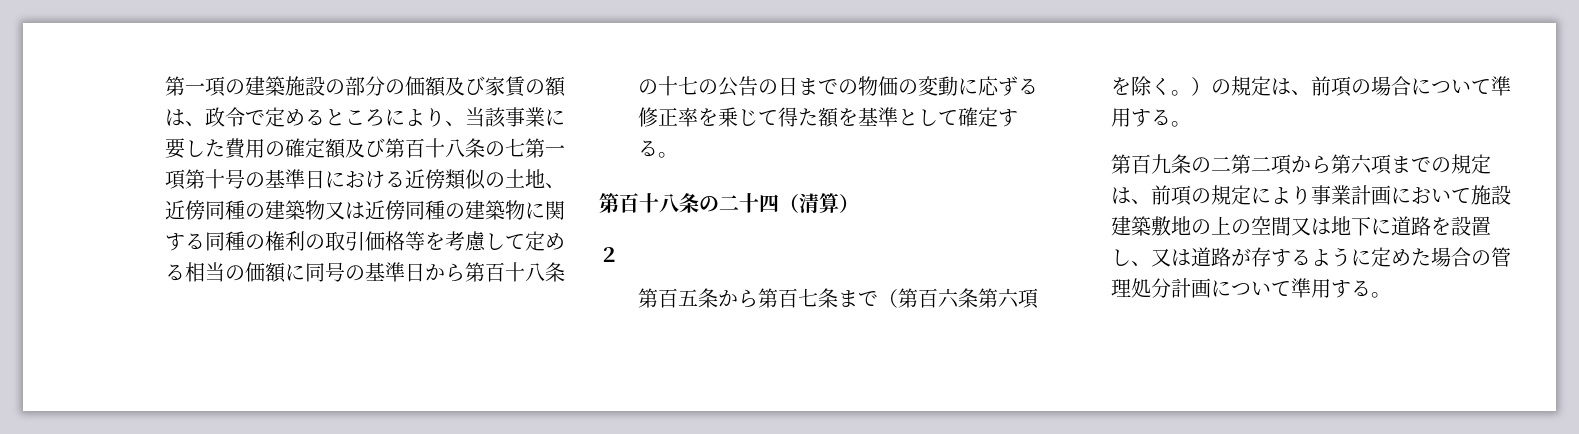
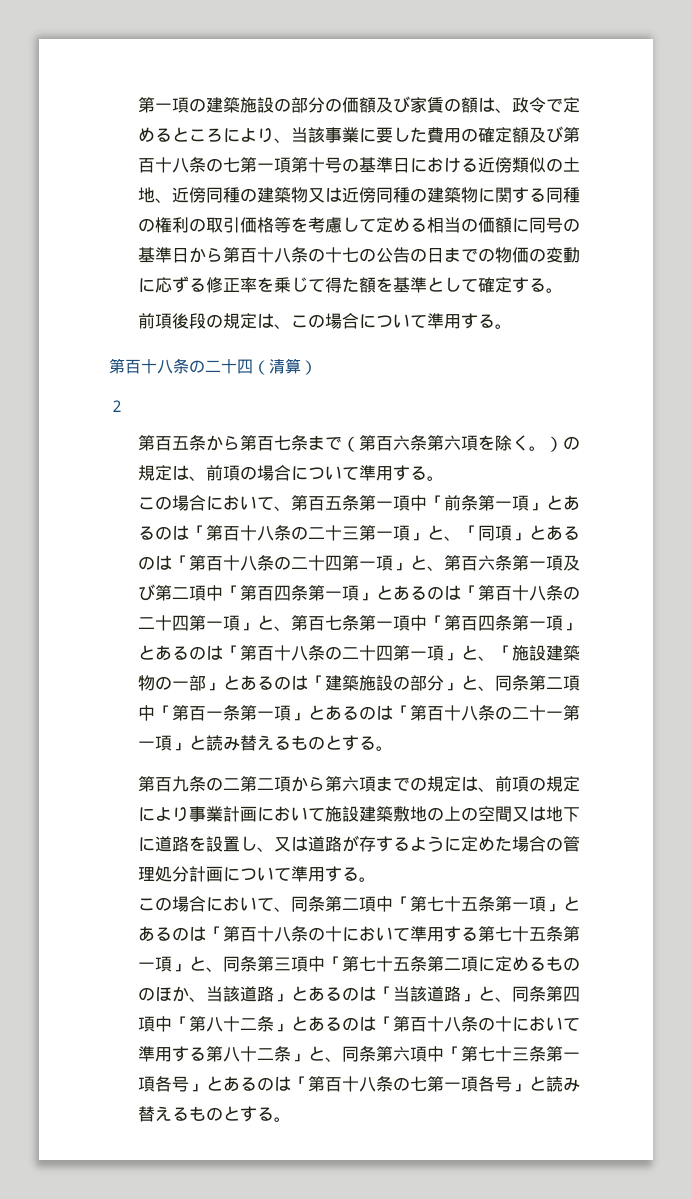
+ 前項後段の規定は、この場合について準用する。
+ この場合において、第百五条第一項中「前条第一項」とあるのは「第百十八条の二十三第一項」と、「同項」とあるのは「第百十八条の二十四第一項」と、第百六条第一項及び第二項中「第百四条第一項」とあるのは「第百十八条の二十四第一項」と、第百七条第一項中「第百四条第一項」とあるのは「第百十八条の二十四第一項」と、「施設建築物の一部」とあるのは「建築施設の部分」と、同条第二項中「第百一条第一項」とあるのは「第百十八条の二十一第一項」と読み替えるものとする。
+ この場合において、同条第二項中「第七十五条第一項」とあるのは「第百十八条の十において準用する第七十五条第一項」と、同条第三項中「第七十五条第二項に定めるもののほか、当該道路」とあるのは「当該道路」と、同条第四項中「第八十二条」とあるのは「第百十八条の十において準用する第八十二条」と、同条第六項中「第七十三条第一項各号」とあるのは「第百十八条の七第一項各号」と読み替えるものとする。

